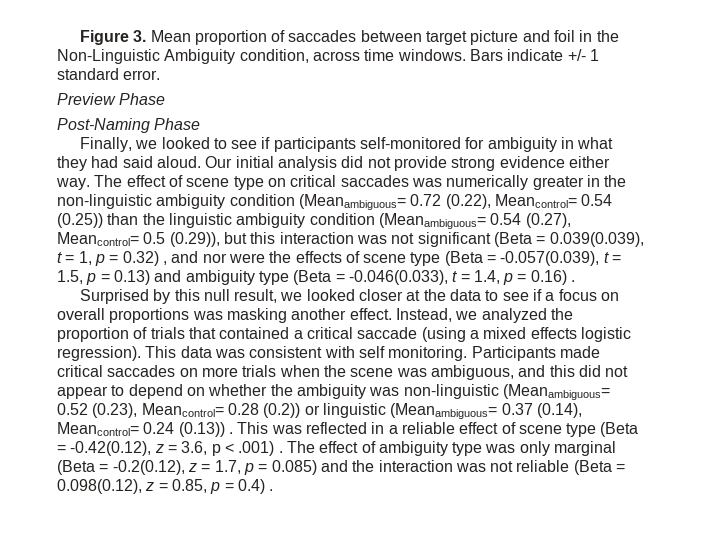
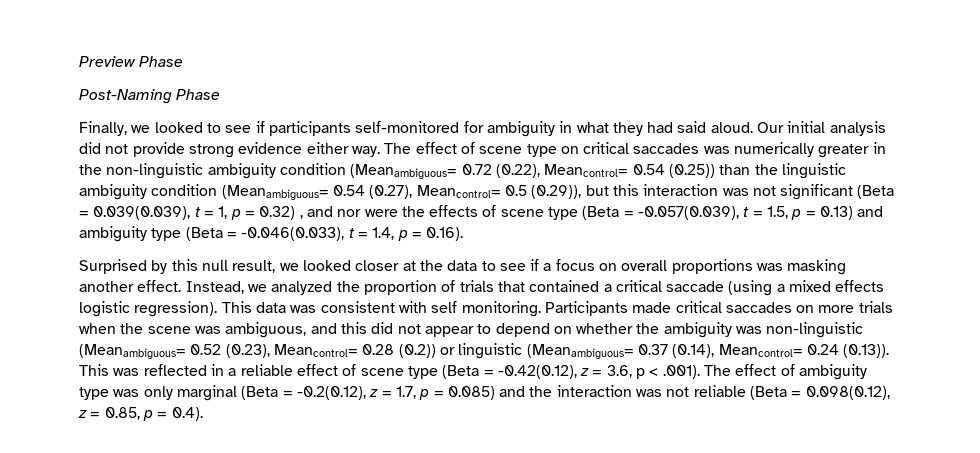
- Figure 3. Mean proportion of saccades between target picture and foil in the Non-Linguistic Ambiguity condition, across time windows. Bars indicate +/- 1 standard error.
- The effect of scene type on critical saccades was numerically greater in the non-linguistic ambiguity condition (Meanambiguous= 0.72 (0.22), Meancontrol= 0.54 (0.25)) than the linguistic ambiguity condition (Meanambiguous= 0.54 (0.27), Meancontrol= 0.5 (0.29)), but this interaction was not significant (Beta = 0.039(0.039), t = 1, p = 0.32) , and nor were the effects of scene type (Beta = -0.057(0.039), t = 1.5, p = 0.13) and ambiguity type (Beta = -0.046(0.033), t = 1.4, p = 0.16) .
+ The effect of scene type on critical saccades was numerically greater in the non-linguistic ambiguity condition (Meanambiguous= 0.72 (0.22), Meancontrol= 0.54 (0.25)) than the linguistic ambiguity condition (Meanambiguous= 0.54 (0.27), Meancontrol= 0.5 (0.29)), but this interaction was not significant (Beta = 0.039(0.039), t = 1, p = 0.32) , and nor were the effects of scene type (Beta = -0.057(0.039), t = 1.5, p = 0.13) and ambiguity type (Beta = -0.046(0.033), t = 1.4, p = 0.16).
- Participants made critical saccades on more trials when the scene was ambiguous, and this did not appear to depend on whether the ambiguity was non-linguistic (Meanambiguous= 0.52 (0.23), Meancontrol= 0.28 (0.2)) or linguistic (Meanambiguous= 0.37 (0.14), Meancontrol= 0.24 (0.13)) . This was reflected in a reliable effect of scene type (Beta = -0.42(0.12), z = 3.6, p < .001) . The effect of ambiguity type was only marginal (Beta = -0.2(0.12), z = 1.7, p = 0.085) and the interaction was not reliable (Beta = 0.098(0.12), z = 0.85, p = 0.4) .
+ Participants made critical saccades on more trials when the scene was ambiguous, and this did not appear to depend on whether the ambiguity was non-linguistic (Meanambiguous= 0.52 (0.23), Meancontrol= 0.28 (0.2)) or linguistic (Meanambiguous= 0.37 (0.14), Meancontrol= 0.24 (0.13)). This was reflected in a reliable effect of scene type (Beta = -0.42(0.12), z = 3.6, p < .001). The effect of ambiguity type was only marginal (Beta = -0.2(0.12), z = 1.7, p = 0.085) and the interaction was not reliable (Beta = 0.098(0.12), z = 0.85, p = 0.4).

